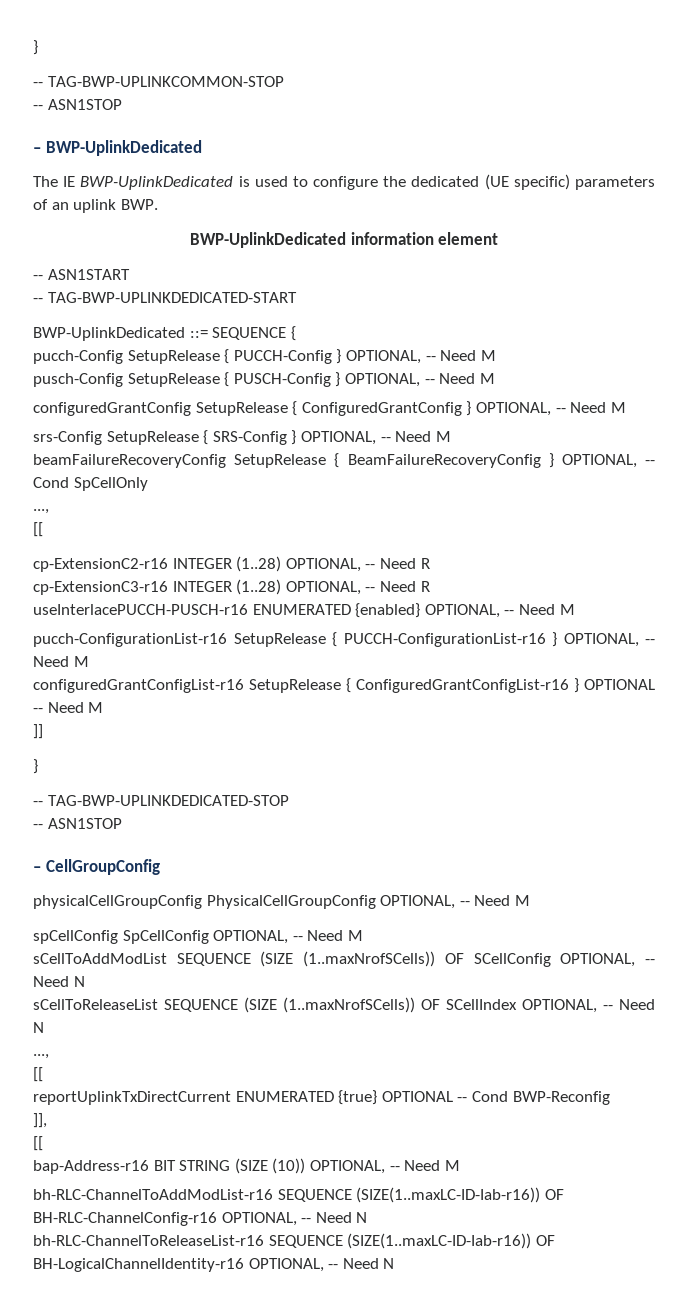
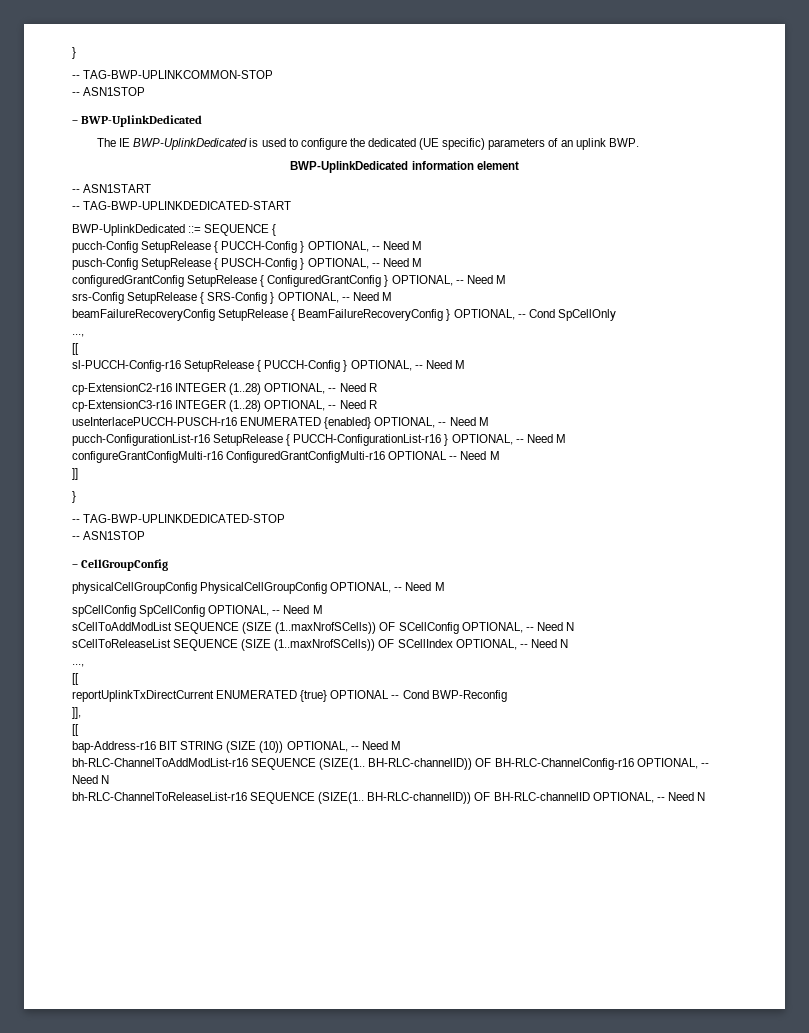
+ sl-PUCCH-Config-r16 SetupRelease { PUCCH-Config } OPTIONAL, -- Need M
- configuredGrantConfigList-r16 SetupRelease { ConfiguredGrantConfigList-r16 } OPTIONAL -- Need M
+ configureGrantConfigMulti-r16 ConfiguredGrantConfigMulti-r16 OPTIONAL -- Need M
- bh-RLC-ChannelToAddModList-r16 SEQUENCE (SIZE(1..maxLC-ID-Iab-r16)) OF BH-RLC-ChannelConfig-r16 OPTIONAL, -- Need N
+ bh-RLC-ChannelToAddModList-r16 SEQUENCE (SIZE(1.. BH-RLC-channelID)) OF BH-RLC-ChannelConfig-r16 OPTIONAL, -- Need N
- bh-RLC-ChannelToReleaseList-r16 SEQUENCE (SIZE(1..maxLC-ID-Iab-r16)) OF BH-LogicalChannelIdentity-r16 OPTIONAL, -- Need N
+ bh-RLC-ChannelToReleaseList-r16 SEQUENCE (SIZE(1.. BH-RLC-channelID)) OF BH-RLC-channelID OPTIONAL, -- Need N

